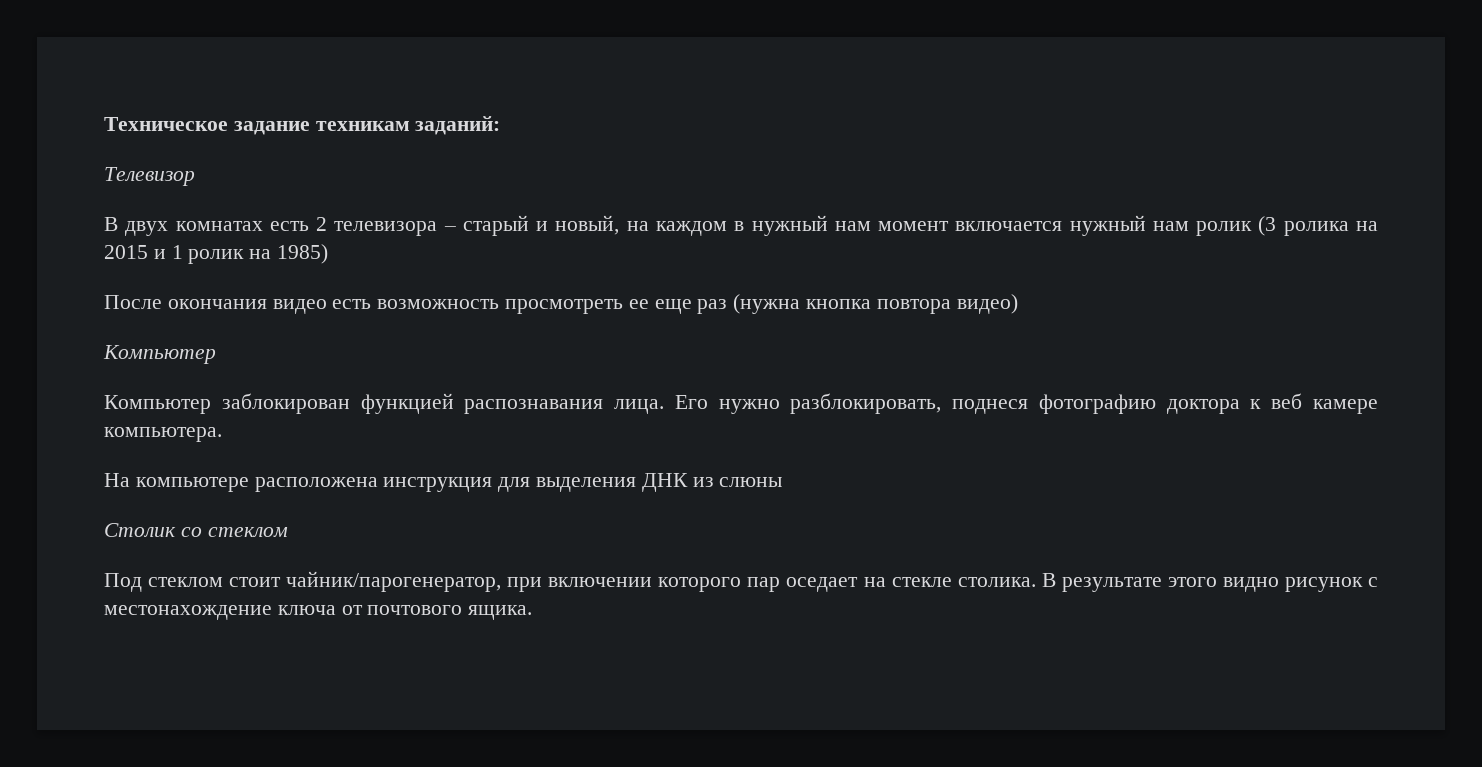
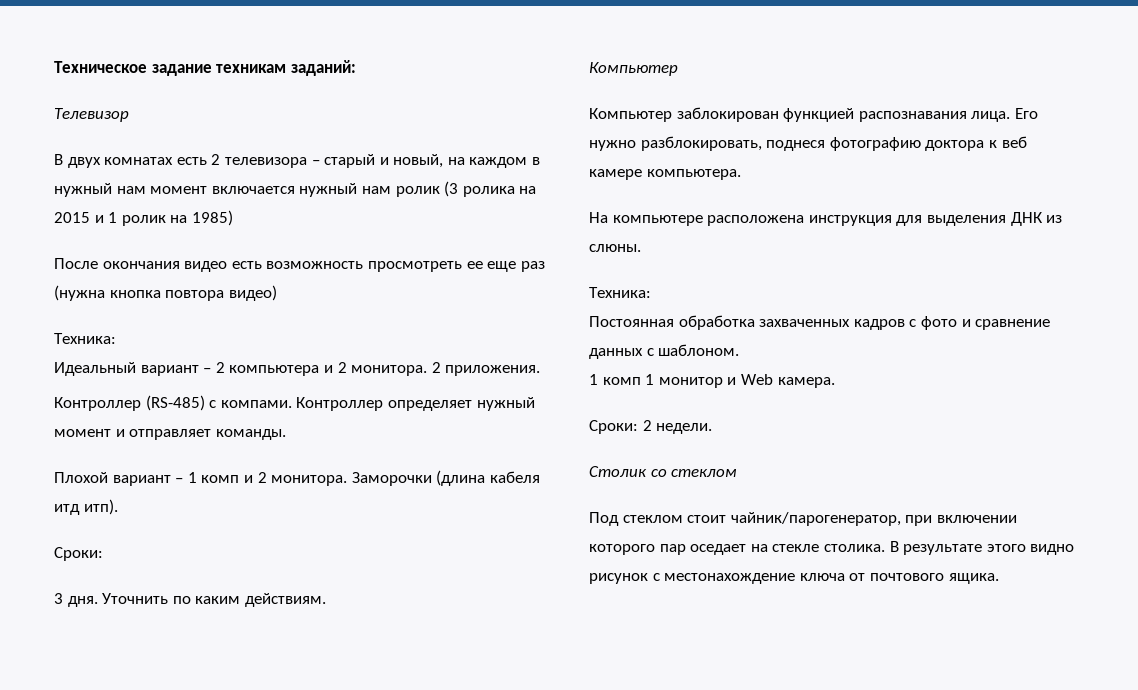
  После окончания видео есть возможность просмотреть ее еще раз (нужна кнопка повтора видео)
+ Техника:
+ Идеальный вариант – 2 компьютера и 2 монитора. 2 приложения.
+ Контроллер (RS-485) с компами. Контроллер определяет нужный момент и отправляет команды.
+ Плохой вариант – 1 комп и 2 монитора. Заморочки (длина кабеля итд итп).
+ Сроки:
+ 3 дня. Уточнить по каким действиям.
- На компьютере расположена инструкция для выделения ДНК из слюны
+ На компьютере расположена инструкция для выделения ДНК из слюны.
+ Техника:
+ Постоянная обработка захваченных кадров с фото и сравнение данных с шаблоном.
+ 1 комп 1 монитор и Web камера.
+ Сроки: 2 недели.

